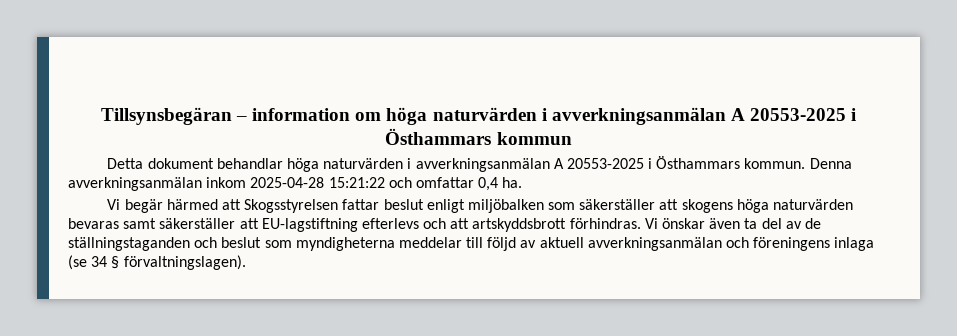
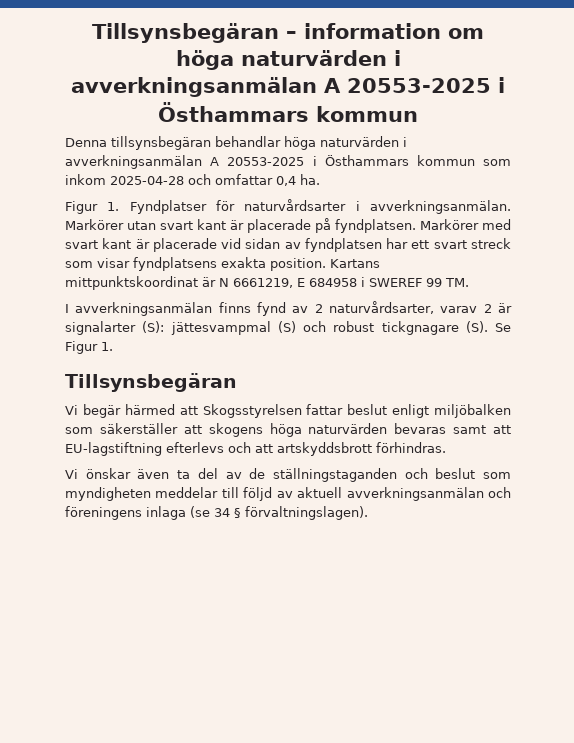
- Detta dokument behandlar höga naturvärden i avverkningsanmälan A 20553-2025 i Östhammars kommun. Denna avverkningsanmälan inkom 2025-04-28 15:21:22 och omfattar 0,4 ha.
+ Denna tillsynsbegäran behandlar höga naturvärden i avverkningsanmälan A 20553-2025 i Östhammars kommun som inkom 2025-04-28 och omfattar 0,4 ha.
+ Figur 1. Fyndplatser för naturvårdsarter i avverkningsanmälan. Markörer utan svart kant är placerade på fyndplatsen. Markörer med svart kant är placerade vid sidan av fyndplatsen har ett svart streck som visar fyndplatsens exakta position. Kartans mittpunktskoordinat är N 6661219, E 684958 i SWEREF 99 TM.
+ I avverkningsanmälan finns fynd av 2 naturvårdsarter, varav 2 är signalarter (S): jättesvampmal (S) och robust tickgnagare (S). Se Figur 1.
+ Tillsynsbegäran
- Vi begär härmed att Skogsstyrelsen fattar beslut enligt miljöbalken som säkerställer att skogens höga naturvärden bevaras samt säkerställer att EU-lagstiftning efterlevs och att artskyddsbrott förhindras. Vi önskar även ta del av de ställningstaganden och beslut som myndigheterna meddelar till följd av aktuell avverkningsanmälan och föreningens inlaga (se 34 § förvaltningslagen).
+ Vi begär härmed att Skogsstyrelsen fattar beslut enligt miljöbalken som säkerställer att skogens höga naturvärden bevaras samt att EU-lagstiftning efterlevs och att artskyddsbrott förhindras.
+ Vi önskar även ta del av de ställningstaganden och beslut som myndigheten meddelar till följd av aktuell avverkningsanmälan och föreningens inlaga (se 34 § förvaltningslagen).

